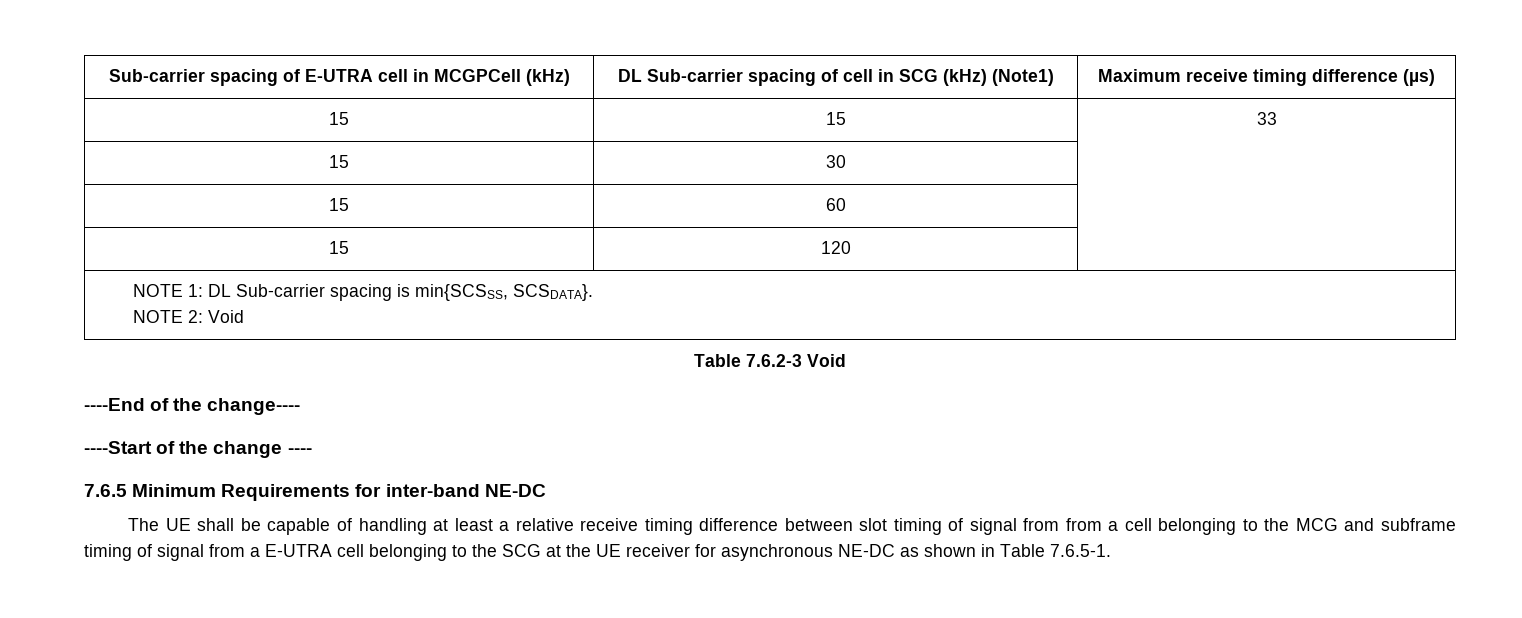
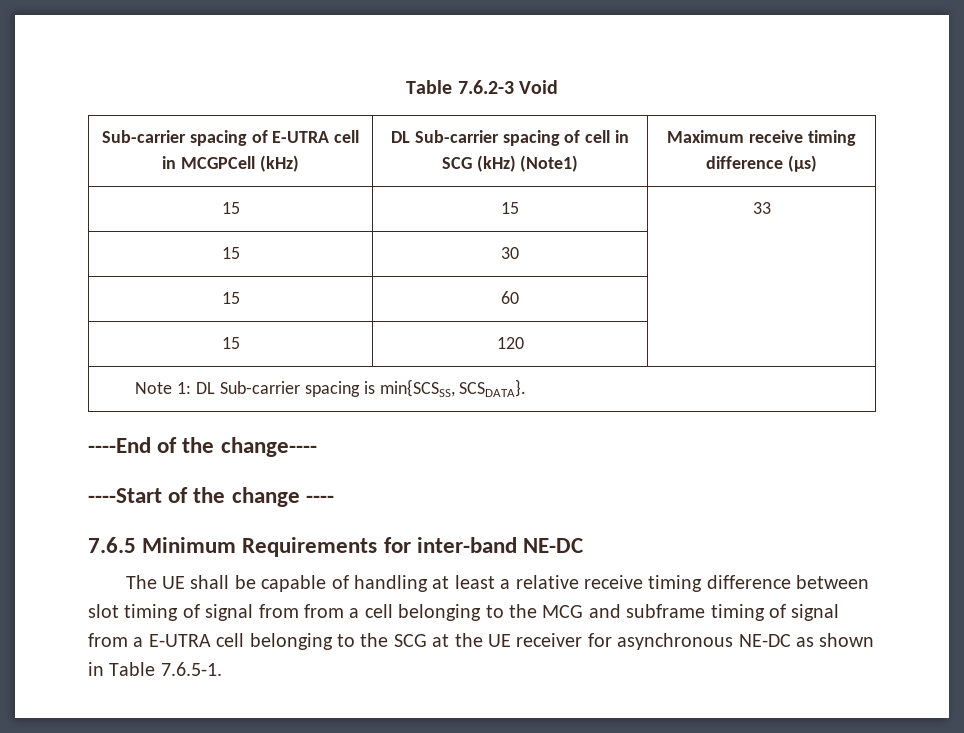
+ Table 7.6.2-3 Void
- NOTE 1: DL Sub-carrier spacing is min{SCSSS, SCSDATA}.
- NOTE 2: Void
- Table 7.6.2-3 Void
+ Note 1: DL Sub-carrier spacing is min{SCSSS, SCSDATA}.

